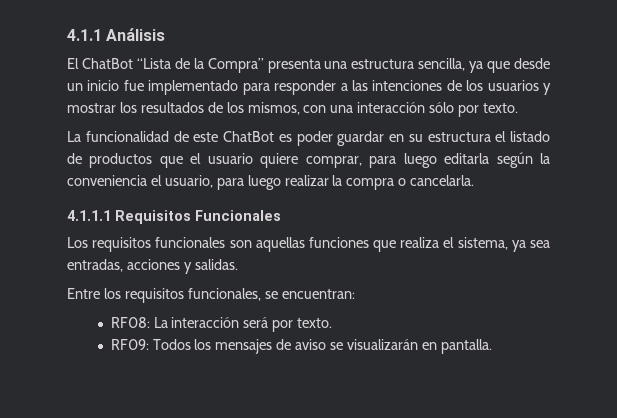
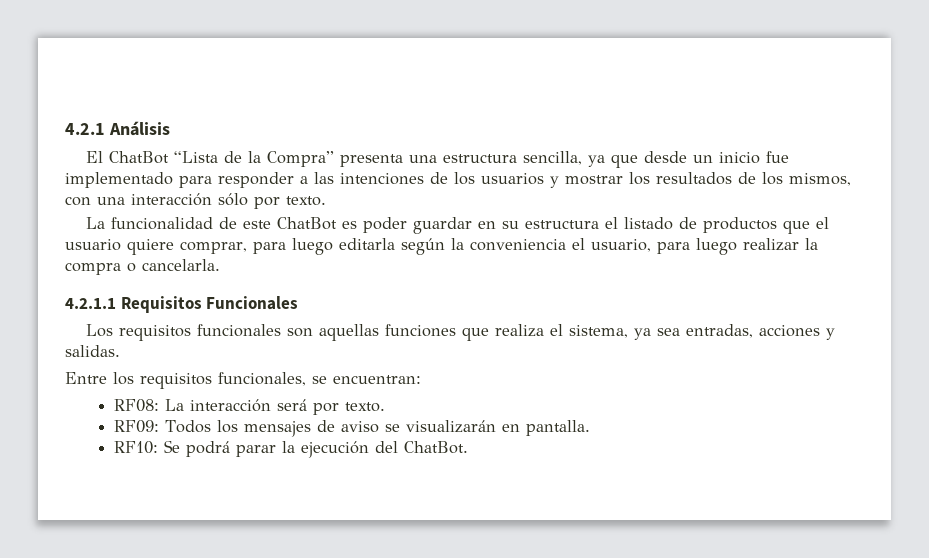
- 4.1.1 Análisis
+ 4.2.1 Análisis
- 4.1.1.1 Requisitos Funcionales
+ 4.2.1.1 Requisitos Funcionales
+ RF10: Se podrá parar la ejecución del ChatBot.

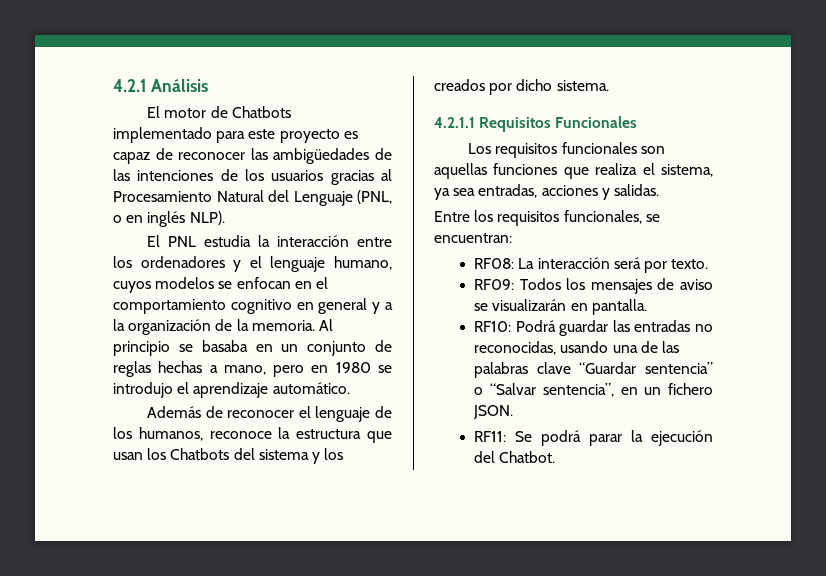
- El ChatBot “Lista de la Compra” presenta una estructura sencilla, ya que desde un inicio fue implementado para responder a las intenciones de los usuarios y mostrar los resultados de los mismos, con una interacción sólo por texto.
- La funcionalidad de este ChatBot es poder guardar en su estructura el listado de productos que el usuario quiere comprar, para luego editarla según la conveniencia el usuario, para luego realizar la compra o cancelarla.
+ El motor de Chatbots implementado para este proyecto es capaz de reconocer las ambigüedades de las intenciones de los usuarios gracias al Procesamiento Natural del Lenguaje (PNL, o en inglés NLP).
+ El PNL estudia la interacción entre los ordenadores y el lenguaje humano, cuyos modelos se enfocan en el comportamiento cognitivo en general y a la organización de la memoria. Al principio se basaba en un conjunto de reglas hechas a mano, pero en 1980 se introdujo el aprendizaje automático.
+ Además de reconocer el lenguaje de los humanos, reconoce la estructura que usan los Chatbots del sistema y los creados por dicho sistema.
- RF10: Se podrá parar la ejecución del ChatBot.
+ RF10: Podrá guardar las entradas no reconocidas, usando una de las palabras clave “Guardar sentencia” o “Salvar sentencia”, en un fichero JSON.
+ RF11: Se podrá parar la ejecución del Chatbot.

